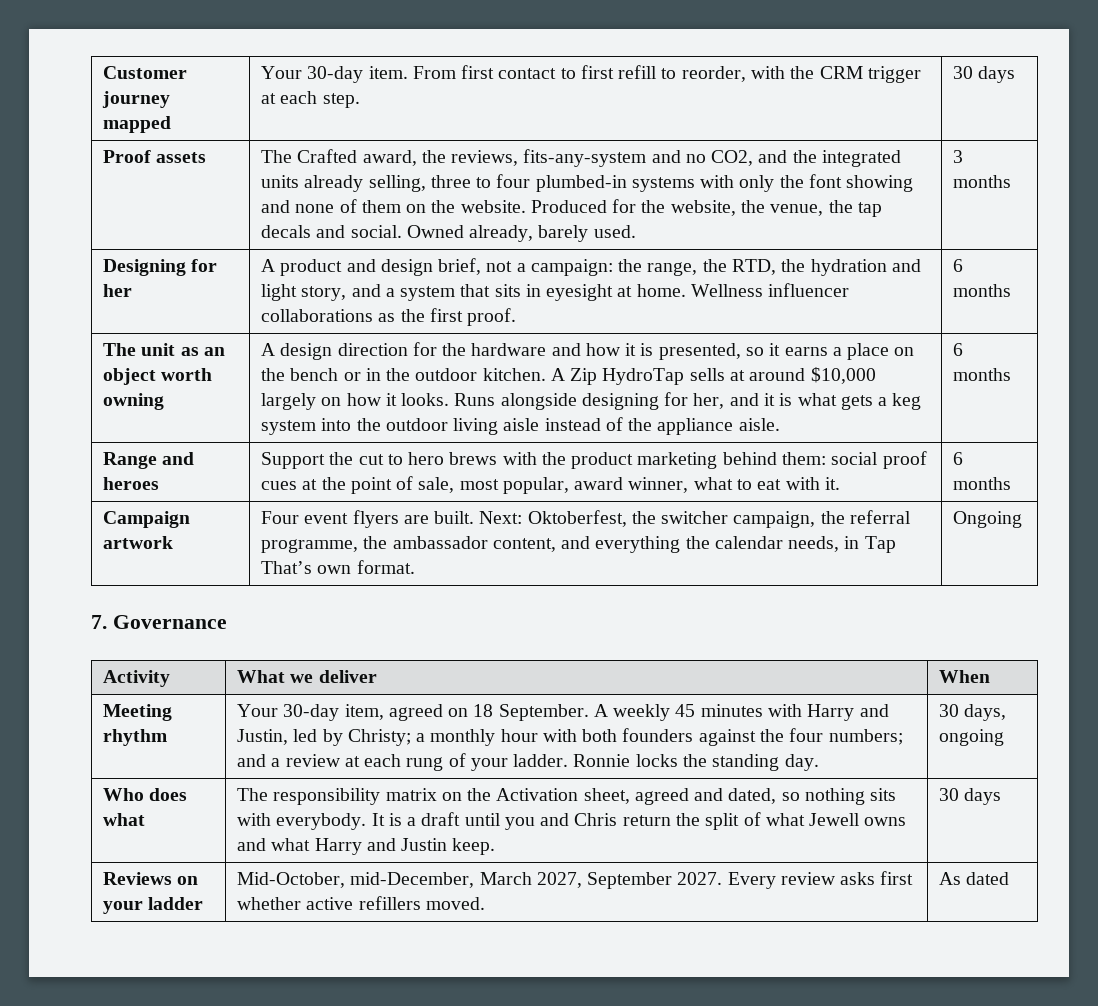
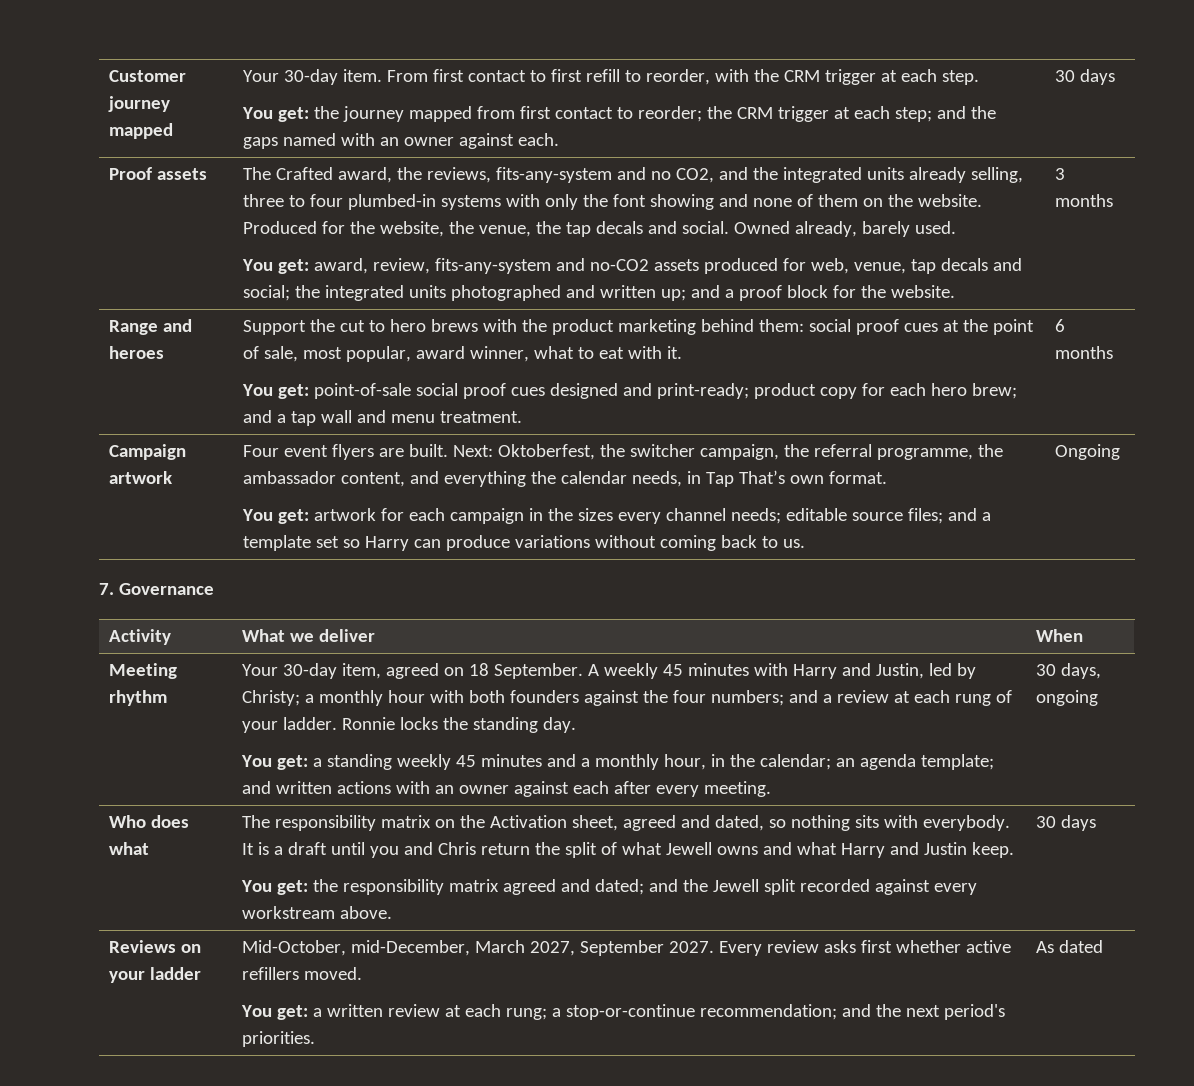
+ You get: the journey mapped from first contact to reorder; the CRM trigger at each step; and the gaps named with an owner against each.
- 3 months
- Designing for her | A product and design brief, not a campaign: the range, the RTD, the hydration and light story, and a system that sits in eyesight at home. Wellness influencer collaborations as the first proof. | 6 months
- The unit as an object worth owning | A design direction for the hardware and how it is presented, so it earns a place on the bench or in the outdoor kitchen. A Zip HydroTap sells at around $10,000 largely on how it looks. Runs alongside designing for her, and it is what gets a keg system into the outdoor living aisle instead of the appliance aisle. | 6 months
+ You get: award, review, fits-any-system and no-CO2 assets produced for web, venue, tap decals and social; the integrated units photographed and written up; and a proof block for the website. | 3 months
+ You get: point-of-sale social proof cues designed and print-ready; product copy for each hero brew; and a tap wall and menu treatment.
+ You get: artwork for each campaign in the sizes every channel needs; editable source files; and a template set so Harry can produce variations without coming back to us.
+ You get: a standing weekly 45 minutes and a monthly hour, in the calendar; an agenda template; and written actions with an owner against each after every meeting.
+ You get: the responsibility matrix agreed and dated; and the Jewell split recorded against every workstream above.
- Reviews on your ladder | Mid-October, mid-December, March 2027, September 2027. Every review asks first whether active refillers moved. | As dated
+ Reviews on your ladder | Mid-October, mid-December, March 2027, September 2027. Every review asks first whether active refillers moved.
+ You get: a written review at each rung; a stop-or-continue recommendation; and the next period's priorities. | As dated

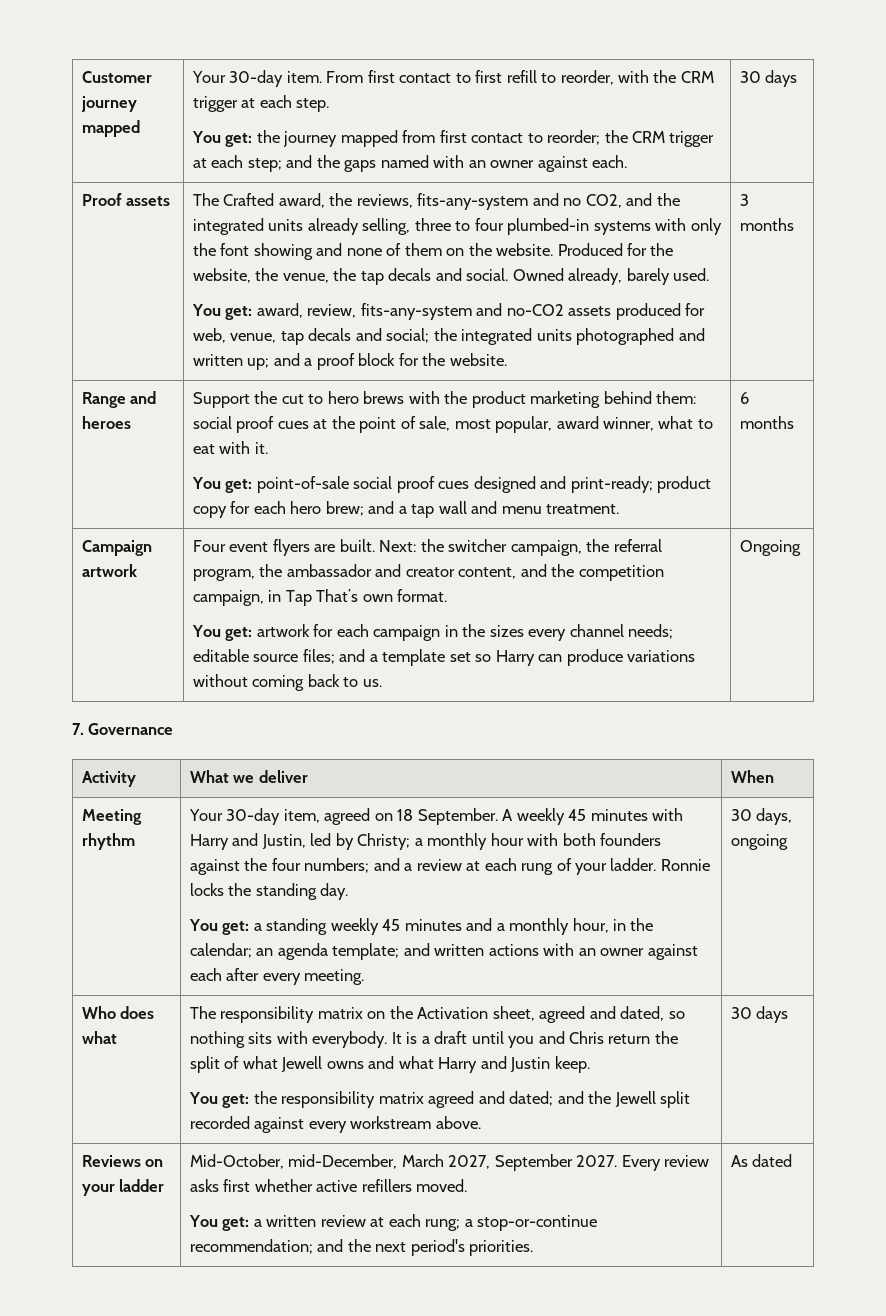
- Next: Oktoberfest, the switcher campaign, the referral programme, the ambassador content, and everything the calendar needs, in Tap That’s own format.
+ Next: the switcher campaign, the referral program, the ambassador and creator content, and the competition campaign, in Tap That’s own format.

